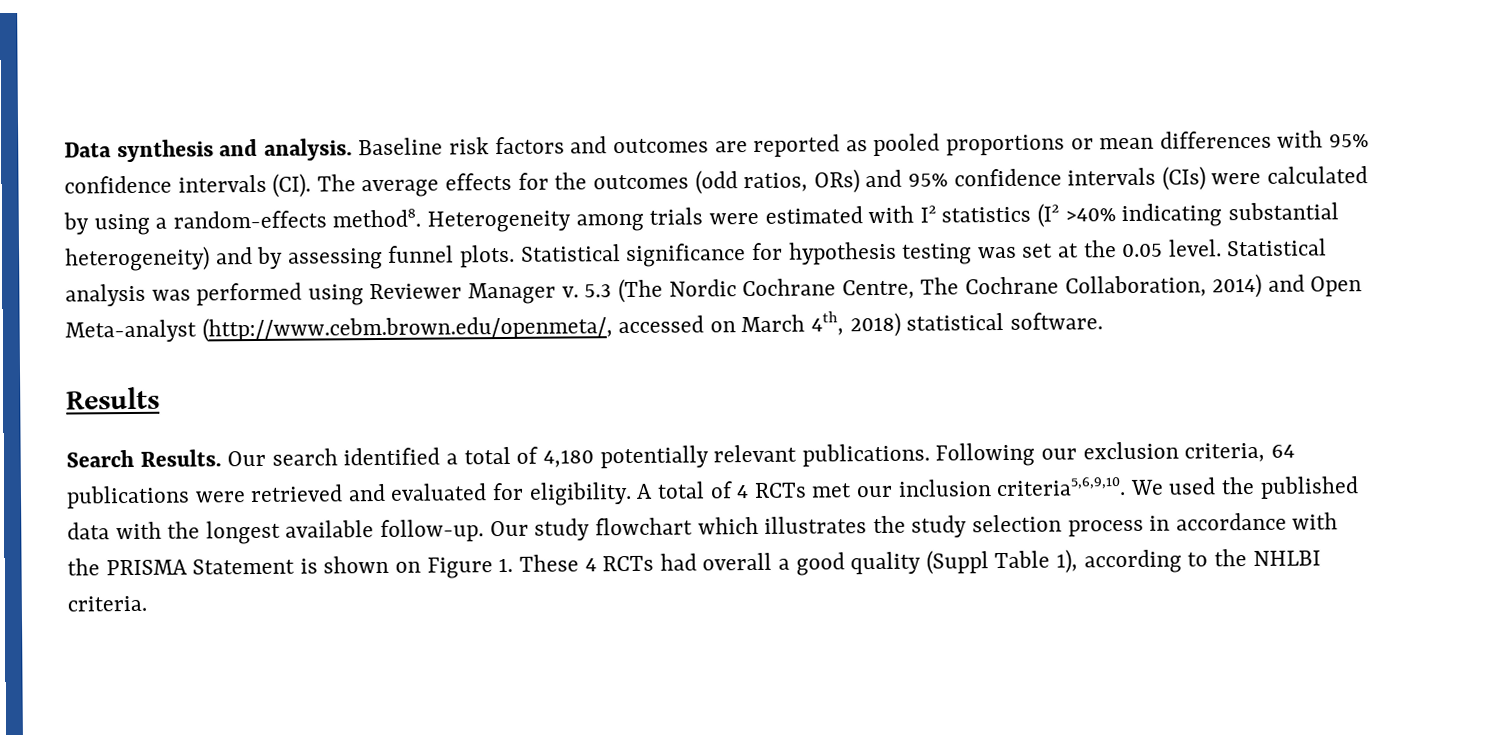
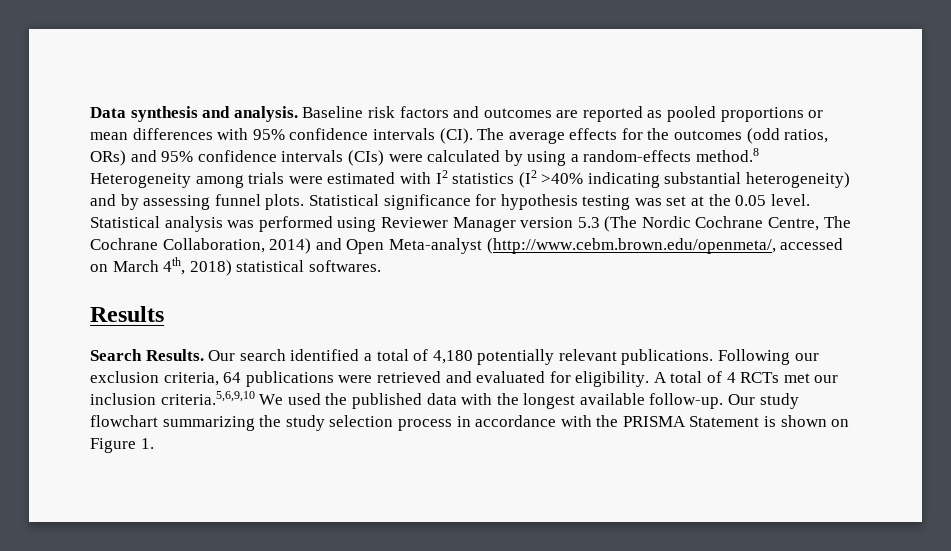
- Baseline risk factors and outcomes are reported as pooled proportions or mean differences with 95% confidence intervals (CI). The average effects for the outcomes (odd ratios, ORs) and 95% confidence intervals (CIs) were calculated by using a random-effects method8. Heterogeneity among trials were estimated with I2 statistics (I2 >40% indicating substantial heterogeneity) and by assessing funnel plots.
+ Baseline risk factors and outcomes are reported as pooled proportions or mean differences with 95% confidence intervals (CI). The average effects for the outcomes (odd ratios, ORs) and 95% confidence intervals (CIs) were calculated by using a random-effects method.8 Heterogeneity among trials were estimated with I2 statistics (I2 >40% indicating substantial heterogeneity) and by assessing funnel plots.
- Statistical analysis was performed using Reviewer Manager v. 5.3 (The Nordic Cochrane Centre, The Cochrane Collaboration, 2014) and Open Meta-analyst (http://www.cebm.brown.edu/openmeta/, accessed on March 4th, 2018) statistical software.
+ Statistical analysis was performed using Reviewer Manager version 5.3 (The Nordic Cochrane Centre, The Cochrane Collaboration, 2014) and Open Meta-analyst (http://www.cebm.brown.edu/openmeta/, accessed on March 4th, 2018) statistical softwares.
- A total of 4 RCTs met our inclusion criteria5,6,9,10. We used the published data with the longest available follow-up.
+ A total of 4 RCTs met our inclusion criteria.5,6,9,10 We used the published data with the longest available follow-up.
- Our study flowchart which illustrates the study selection process in accordance with the PRISMA Statement is shown on Figure 1. These 4 RCTs had overall a good quality (Suppl Table 1), according to the NHLBI criteria.
+ Our study flowchart summarizing the study selection process in accordance with the PRISMA Statement is shown on Figure 1.

